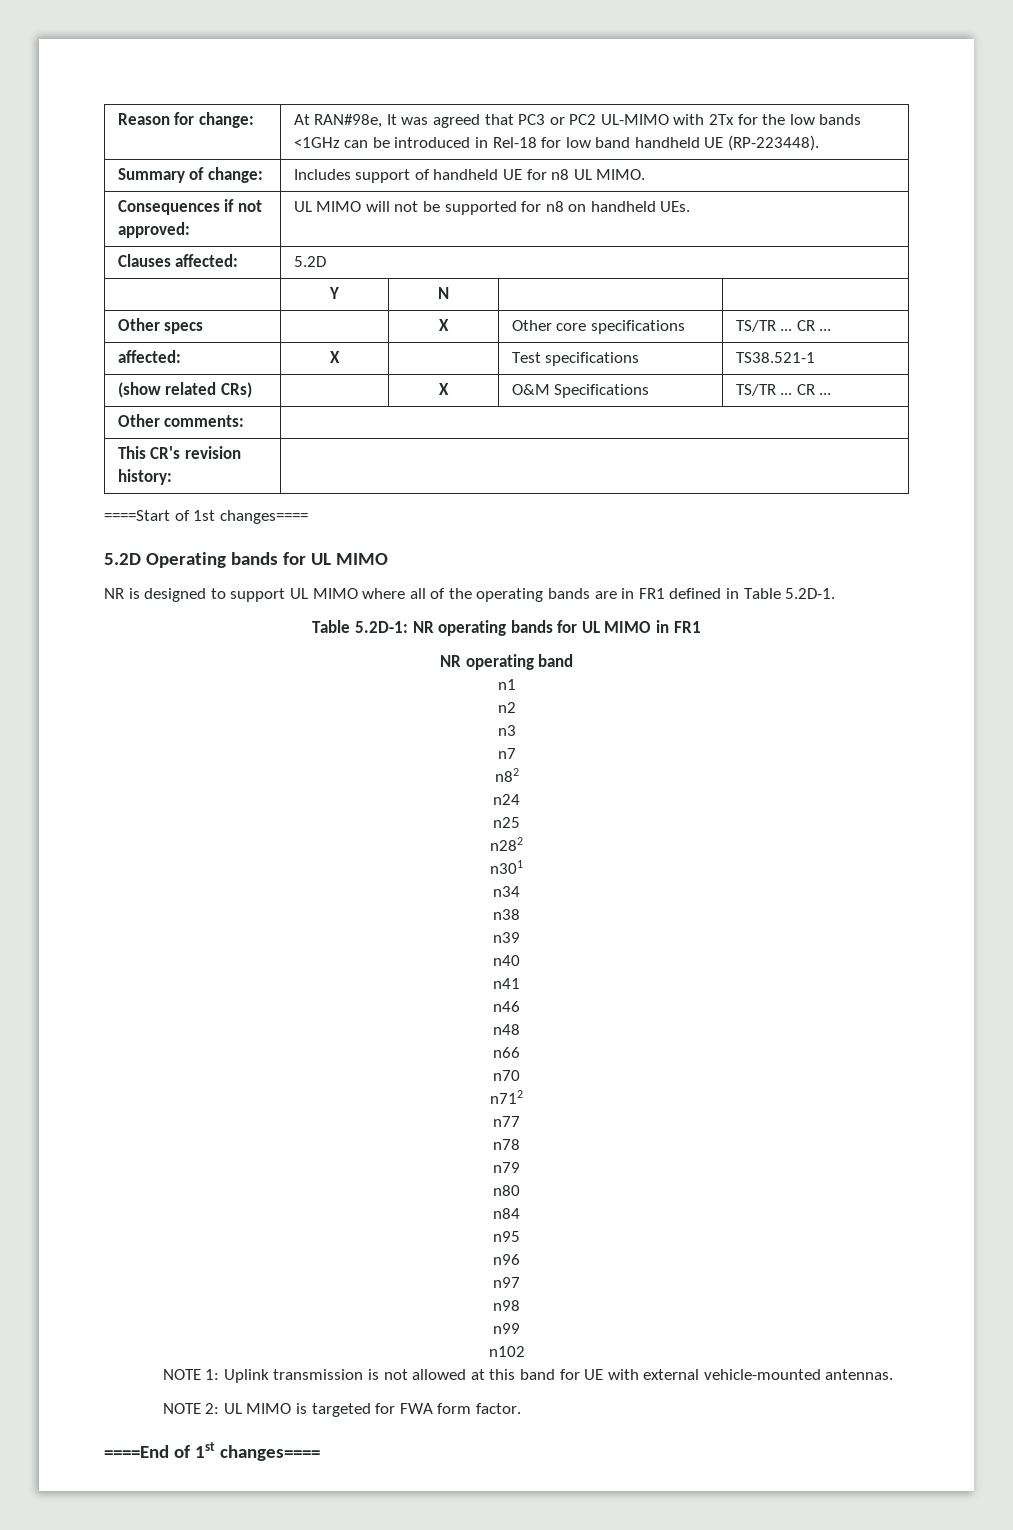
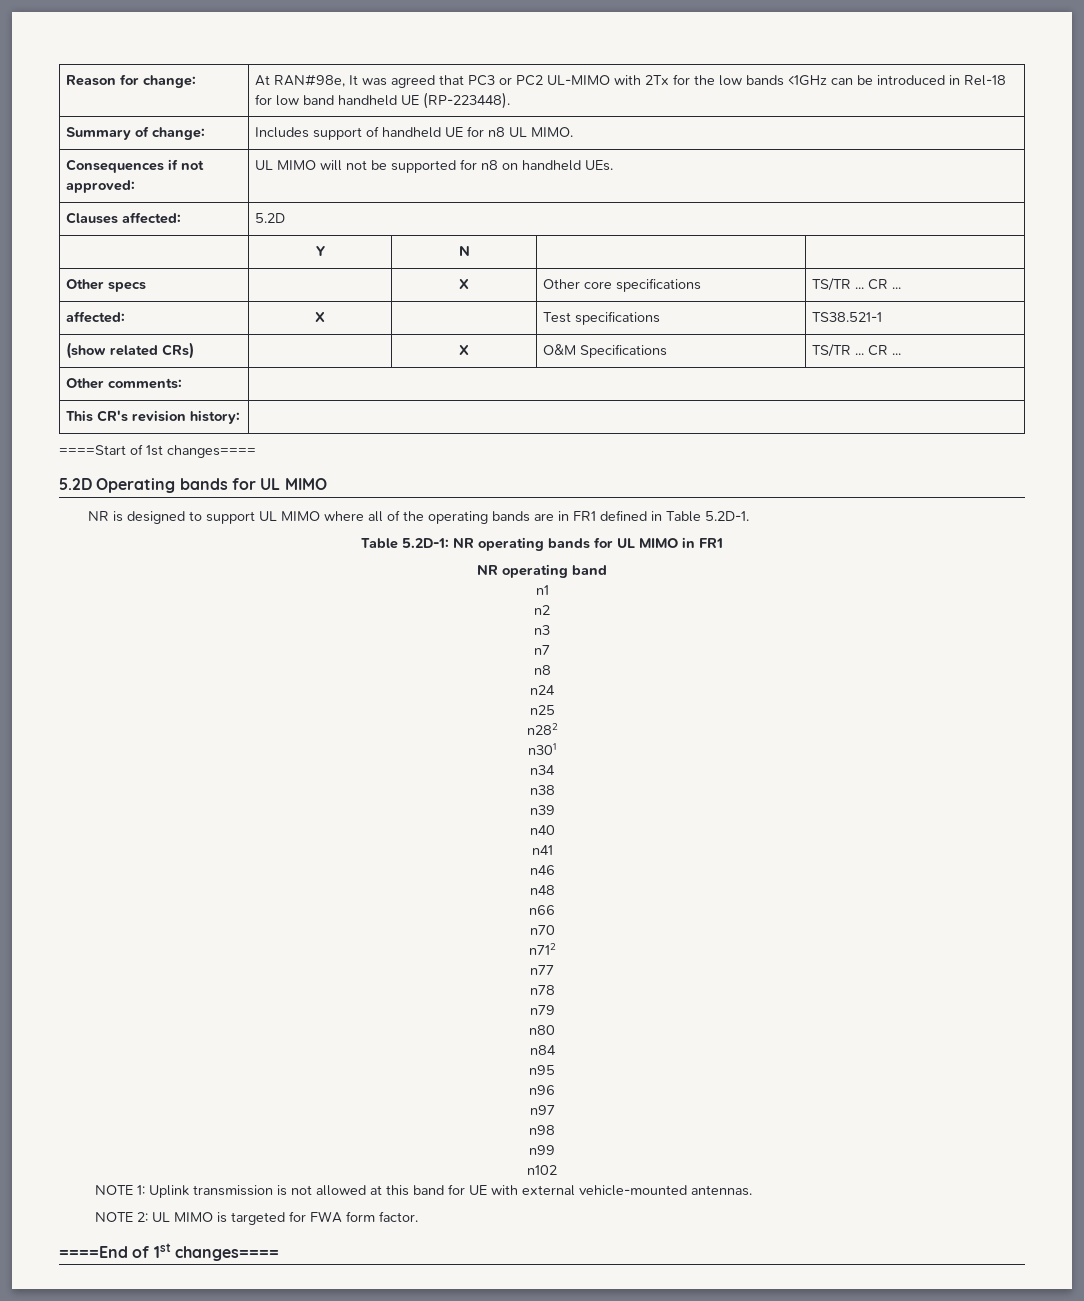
  n7
- n82
+ n8

